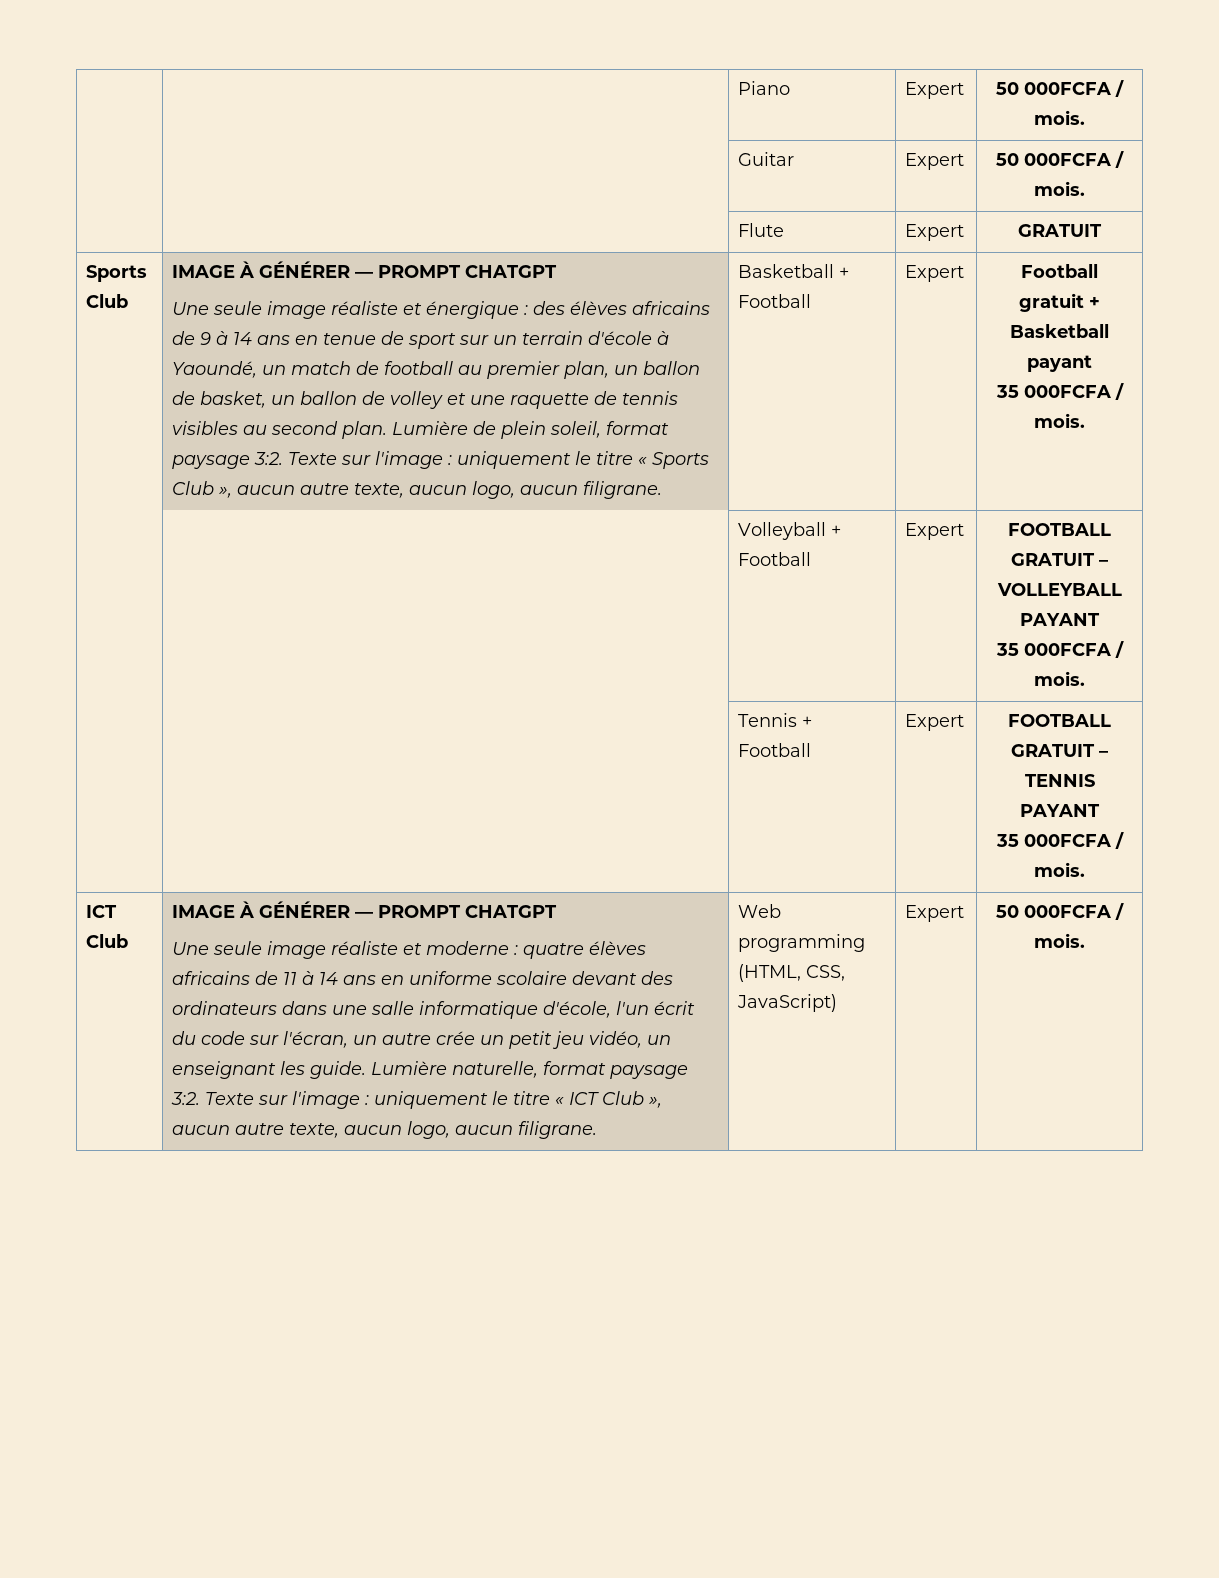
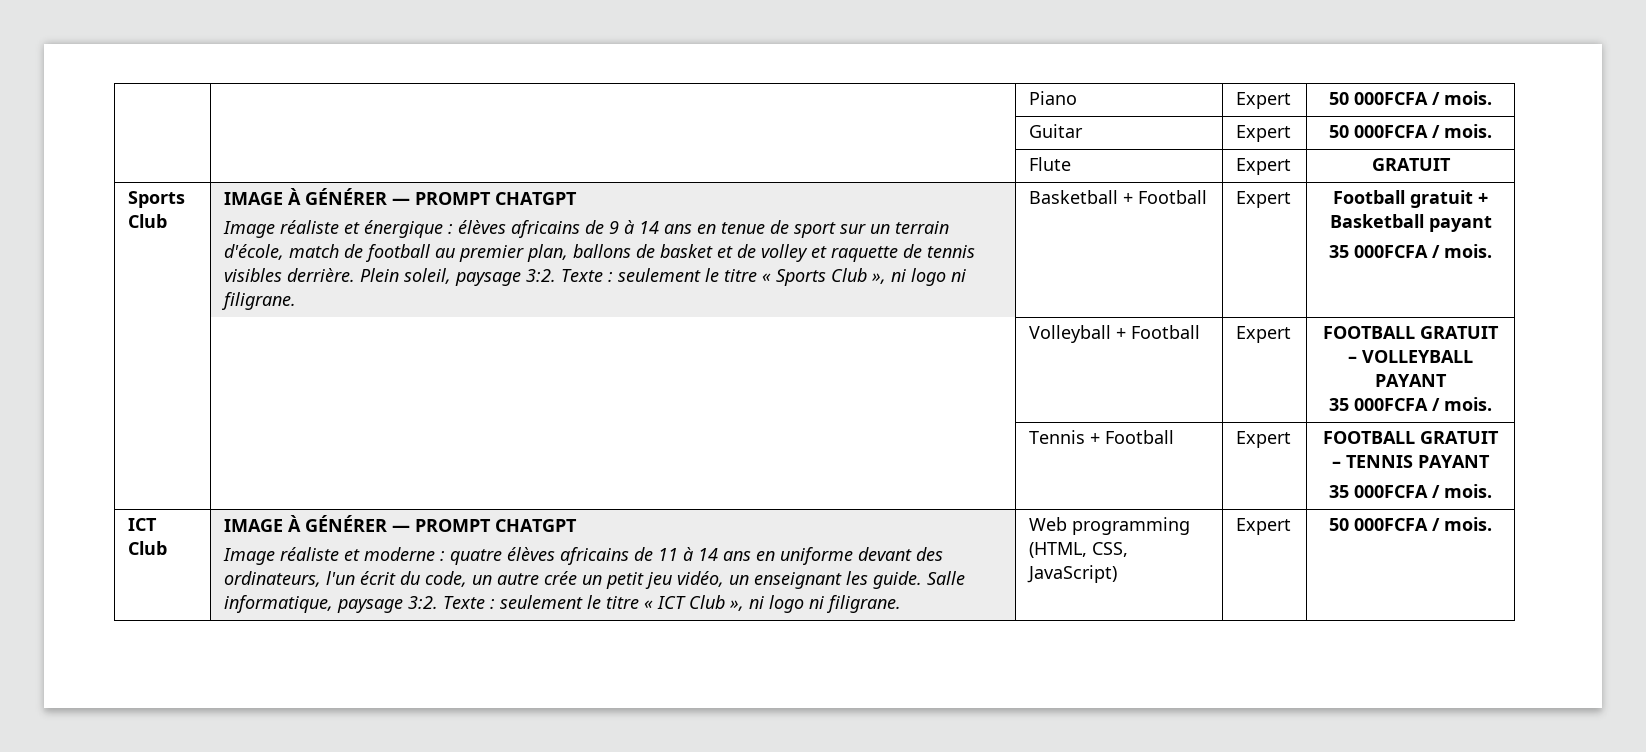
- Une seule image réaliste et énergique : des élèves africains de 9 à 14 ans en tenue de sport sur un terrain d'école à Yaoundé, un match de football au premier plan, un ballon de basket, un ballon de volley et une raquette de tennis visibles au second plan. Lumière de plein soleil, format paysage 3:2. Texte sur l'image : uniquement le titre « Sports Club », aucun autre texte, aucun logo, aucun filigrane.
+ Image réaliste et énergique : élèves africains de 9 à 14 ans en tenue de sport sur un terrain d'école, match de football au premier plan, ballons de basket et de volley et raquette de tennis visibles derrière. Plein soleil, paysage 3:2. Texte : seulement le titre « Sports Club », ni logo ni filigrane.
- Une seule image réaliste et moderne : quatre élèves africains de 11 à 14 ans en uniforme scolaire devant des ordinateurs dans une salle informatique d'école, l'un écrit du code sur l'écran, un autre crée un petit jeu vidéo, un enseignant les guide.
+ Image réaliste et moderne : quatre élèves africains de 11 à 14 ans en uniforme devant des ordinateurs, l'un écrit du code, un autre crée un petit jeu vidéo, un enseignant les guide.
- Lumière naturelle, format paysage 3:2. Texte sur l'image : uniquement le titre « ICT Club », aucun autre texte, aucun logo, aucun filigrane.
+ Salle informatique, paysage 3:2. Texte : seulement le titre « ICT Club », ni logo ni filigrane.

